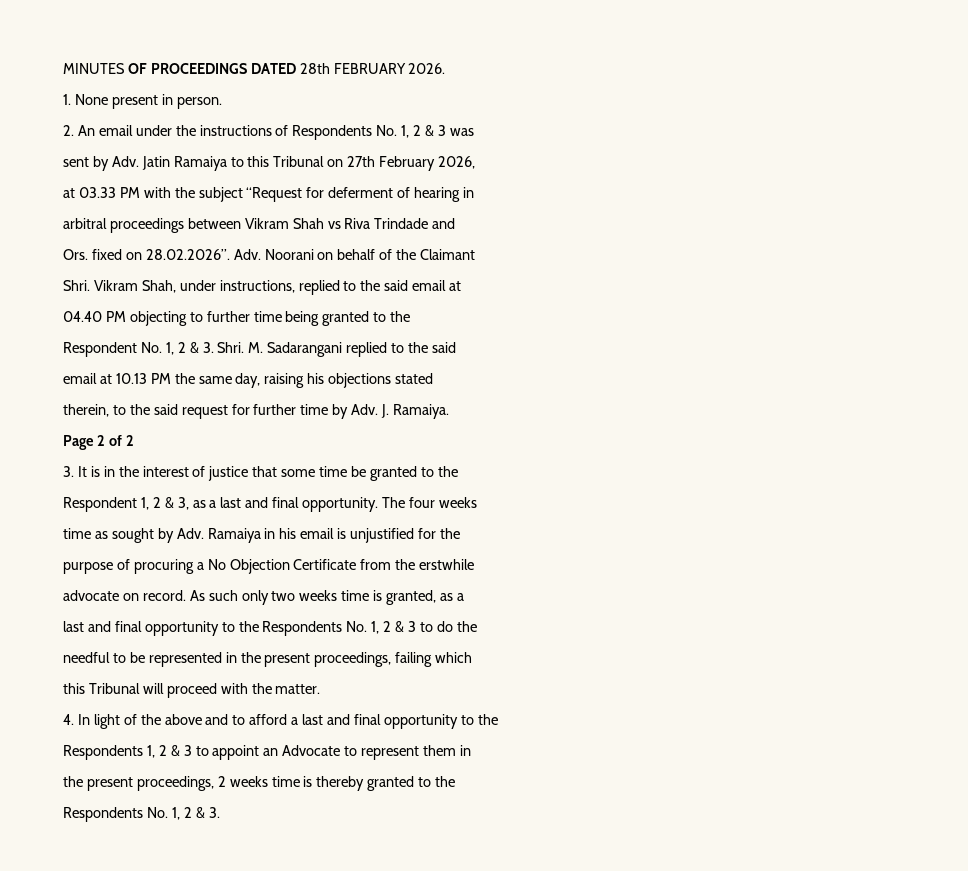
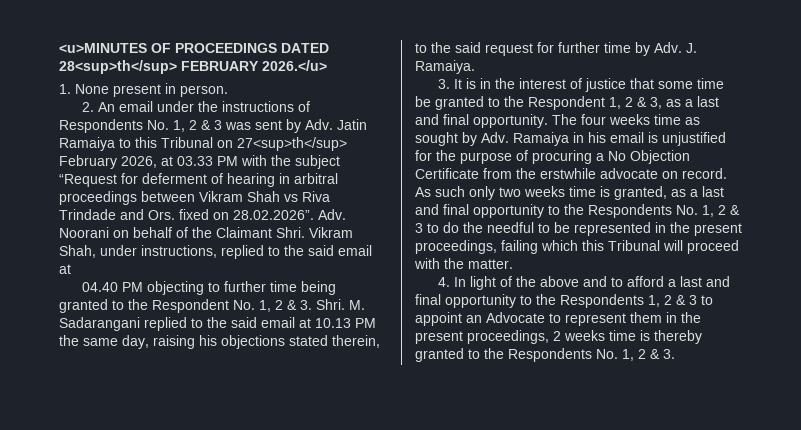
- MINUTES OF PROCEEDINGS DATED 28th FEBRUARY 2026.
+ <u>MINUTES OF PROCEEDINGS DATED 28<sup>th</sup> FEBRUARY 2026.</u>
- 2. An email under the instructions of Respondents No. 1, 2 & 3 was
- sent by Adv. Jatin Ramaiya to this Tribunal on 27th February 2026,
- at 03.33 PM with the subject “Request for deferment of hearing in
- arbitral proceedings between Vikram Shah vs Riva Trindade and
- Ors. fixed on 28.02.2026”. Adv. Noorani on behalf of the Claimant
- Shri.
+ 2. An email under the instructions of Respondents No. 1, 2 & 3 was sent by Adv. Jatin Ramaiya to this Tribunal on 27<sup>th</sup> February 2026, at 03.33 PM with the subject “Request for deferment of hearing in arbitral proceedings between Vikram Shah vs Riva Trindade and Ors. fixed on 28.02.2026”. Adv. Noorani on behalf of the Claimant Shri.
- 04.40 PM objecting to further time being granted to the
- Respondent No. 1, 2 & 3. Shri.
+ 04.40 PM objecting to further time being granted to the Respondent No. 1, 2 & 3. Shri.
- M. Sadarangani replied to the said
- email at 10.13 PM the same day, raising his objections stated
- therein, to the said request for further time by Adv. J. Ramaiya.
+ M. Sadarangani replied to the said email at 10.13 PM the same day, raising his objections stated therein, to the said request for further time by Adv. J. Ramaiya.
- Page 2 of 2
- 3. It is in the interest of justice that some time be granted to the
- Respondent 1, 2 & 3, as a last and final opportunity.
+ 3. It is in the interest of justice that some time be granted to the Respondent 1, 2 & 3, as a last and final opportunity.
- The four weeks
- time as sought by Adv. Ramaiya in his email is unjustified for the
- purpose of procuring a No Objection Certificate from the erstwhile
- advocate on record.
+ The four weeks time as sought by Adv. Ramaiya in his email is unjustified for the purpose of procuring a No Objection Certificate from the erstwhile advocate on record.
- As such only two weeks time is granted, as a
- last and final opportunity to the Respondents No. 1, 2 & 3 to do the
- needful to be represented in the present proceedings, failing which
- this Tribunal will proceed with the matter.
+ As such only two weeks time is granted, as a last and final opportunity to the Respondents No. 1, 2 & 3 to do the needful to be represented in the present proceedings, failing which this Tribunal will proceed with the matter.
- 4. In light of the above and to afford a last and final opportunity to the
- Respondents 1, 2 & 3 to appoint an Advocate to represent them in
- the present proceedings, 2 weeks time is thereby granted to the
- Respondents No. 1, 2 & 3.
+ 4. In light of the above and to afford a last and final opportunity to the Respondents 1, 2 & 3 to appoint an Advocate to represent them in the present proceedings, 2 weeks time is thereby granted to the Respondents No. 1, 2 & 3.

